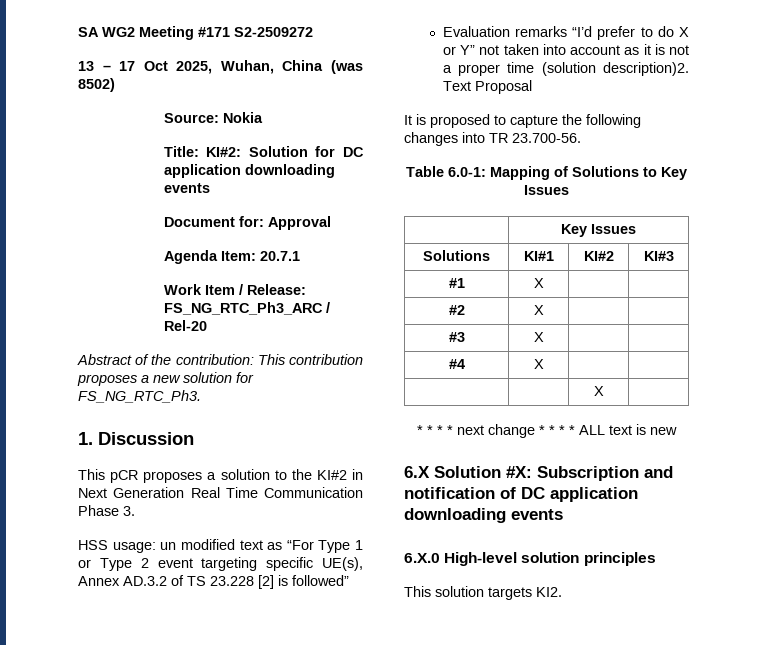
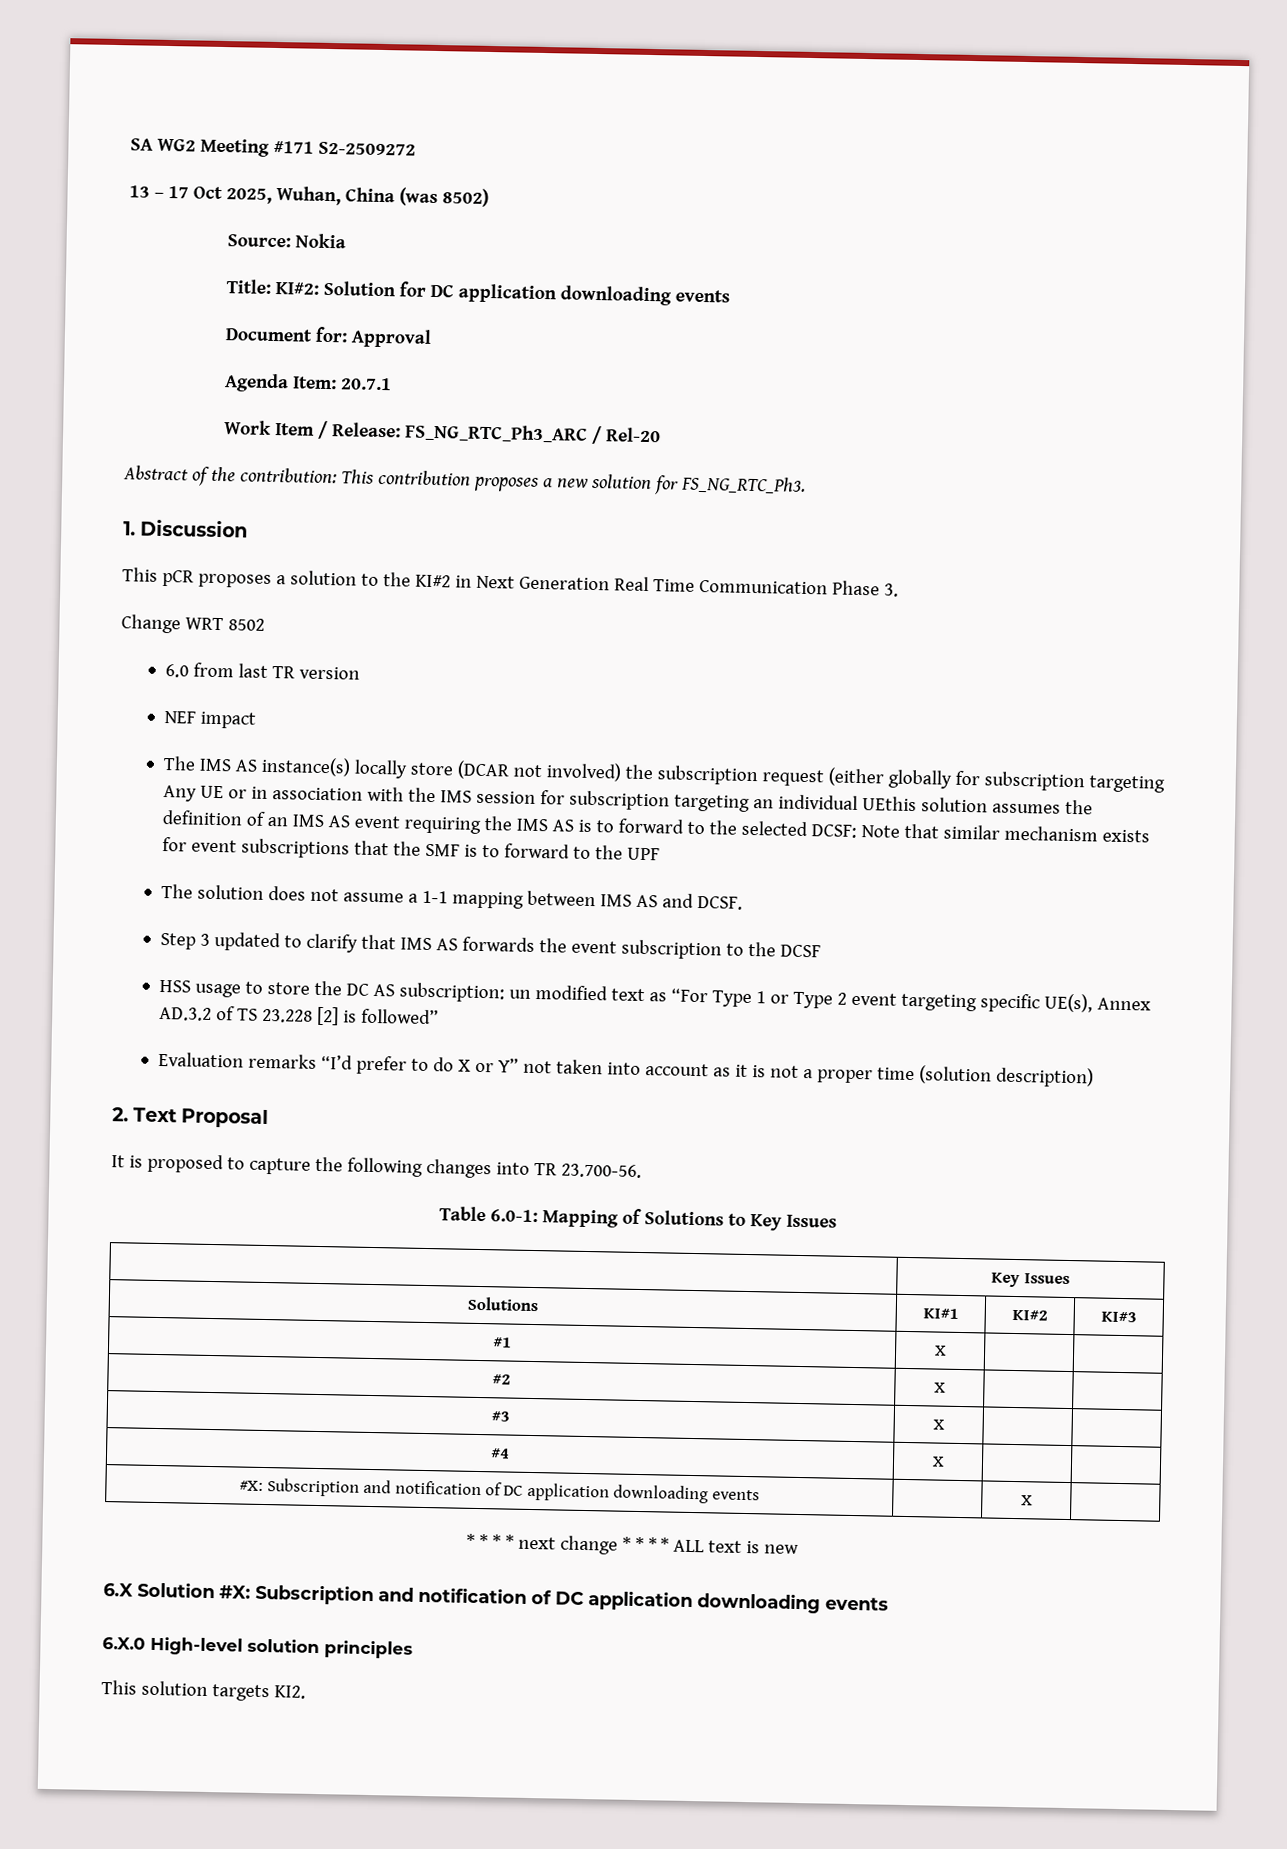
- HSS usage: un modified text as “For Type 1 or Type 2 event targeting specific UE(s), Annex AD.3.2 of TS 23.228 [2] is followed”
+ Change WRT 8502
+ 6.0 from last TR version
+ NEF impact
+ The IMS AS instance(s) locally store (DCAR not involved) the subscription request (either globally for subscription targeting Any UE or in association with the IMS session for subscription targeting an individual UEthis solution assumes the definition of an IMS AS event requiring the IMS AS is to forward to the selected DCSF: Note that similar mechanism exists for event subscriptions that the SMF is to forward to the UPF
+ The solution does not assume a 1-1 mapping between IMS AS and DCSF.
+ Step 3 updated to clarify that IMS AS forwards the event subscription to the DCSF
+ HSS usage to store the DC AS subscription: un modified text as “For Type 1 or Type 2 event targeting specific UE(s), Annex AD.3.2 of TS 23.228 [2] is followed”
- Evaluation remarks “I’d prefer to do X or Y” not taken into account as it is not a proper time (solution description)2. Text Proposal
+ Evaluation remarks “I’d prefer to do X or Y” not taken into account as it is not a proper time (solution description)
+ 2. Text Proposal
- | | X |
+ #X: Subscription and notification of DC application downloading events | | X |

